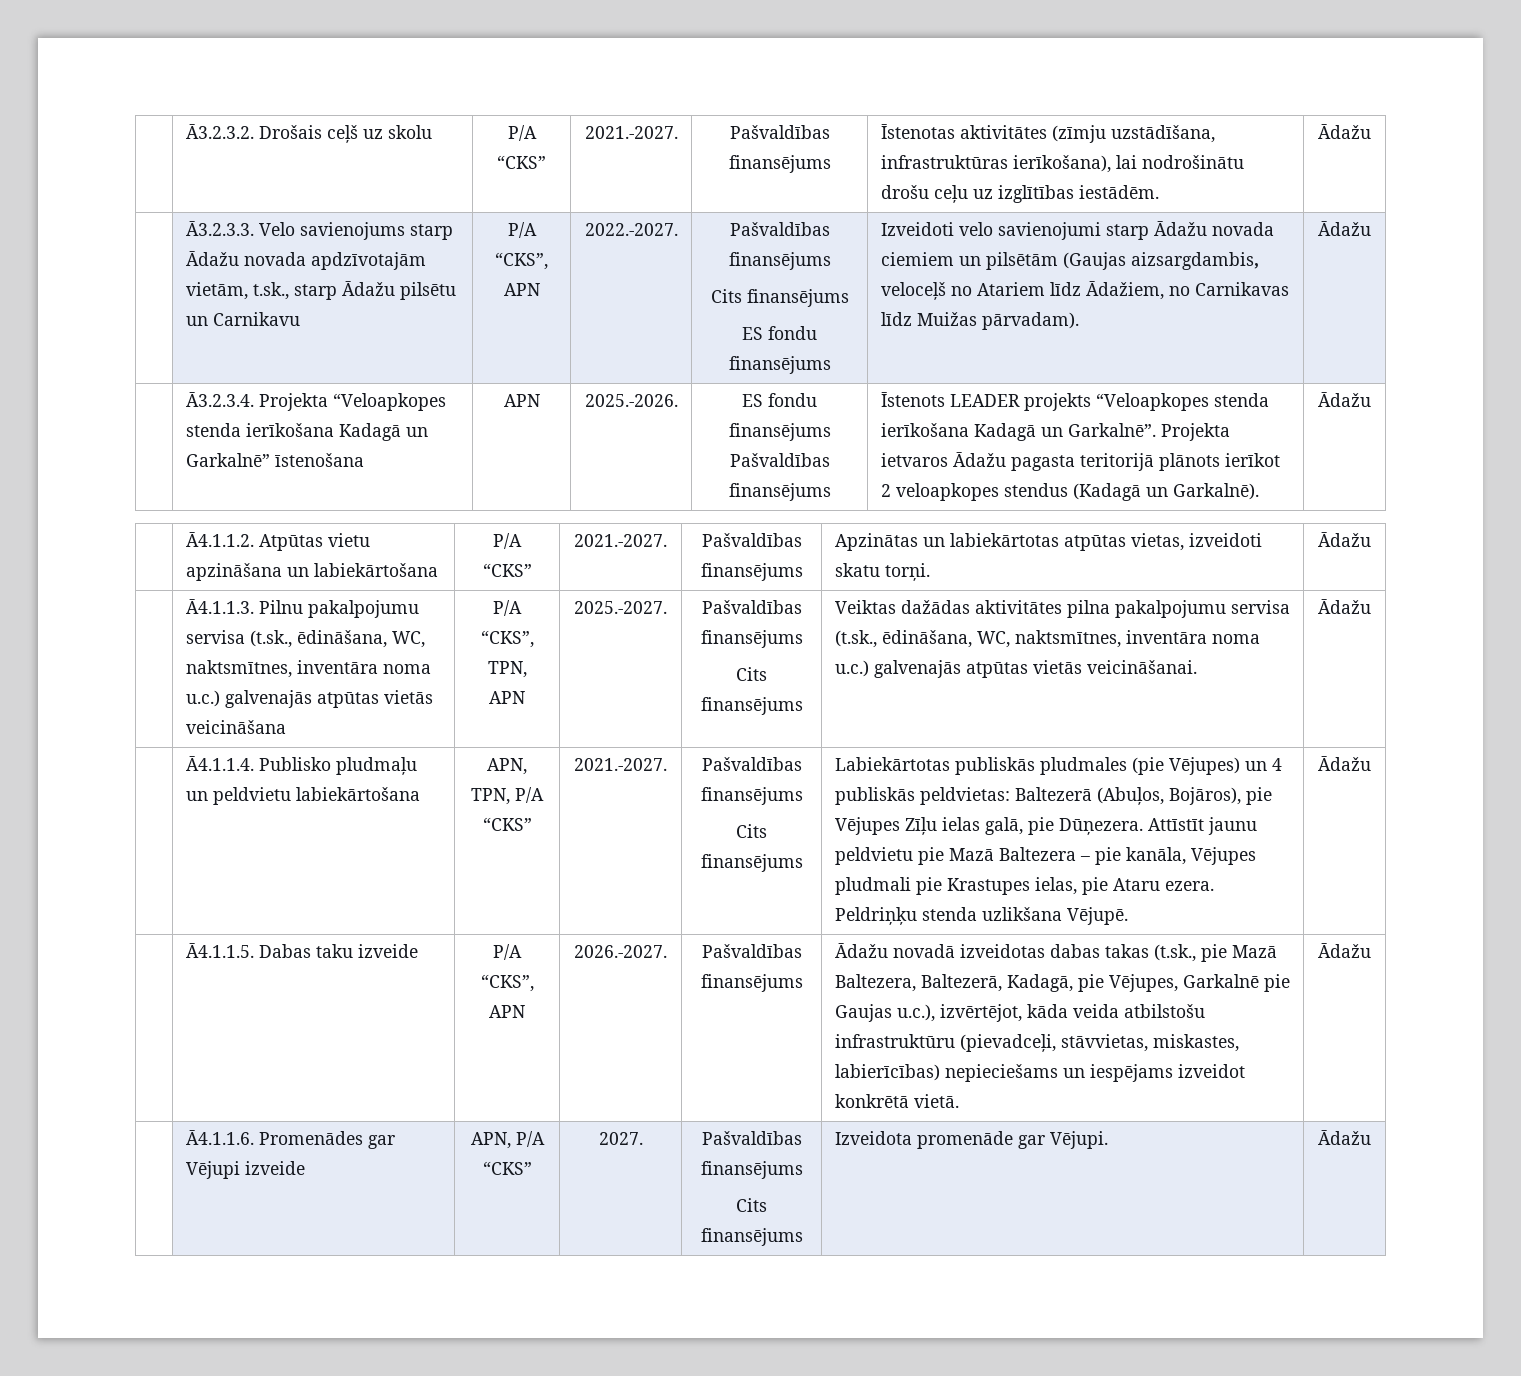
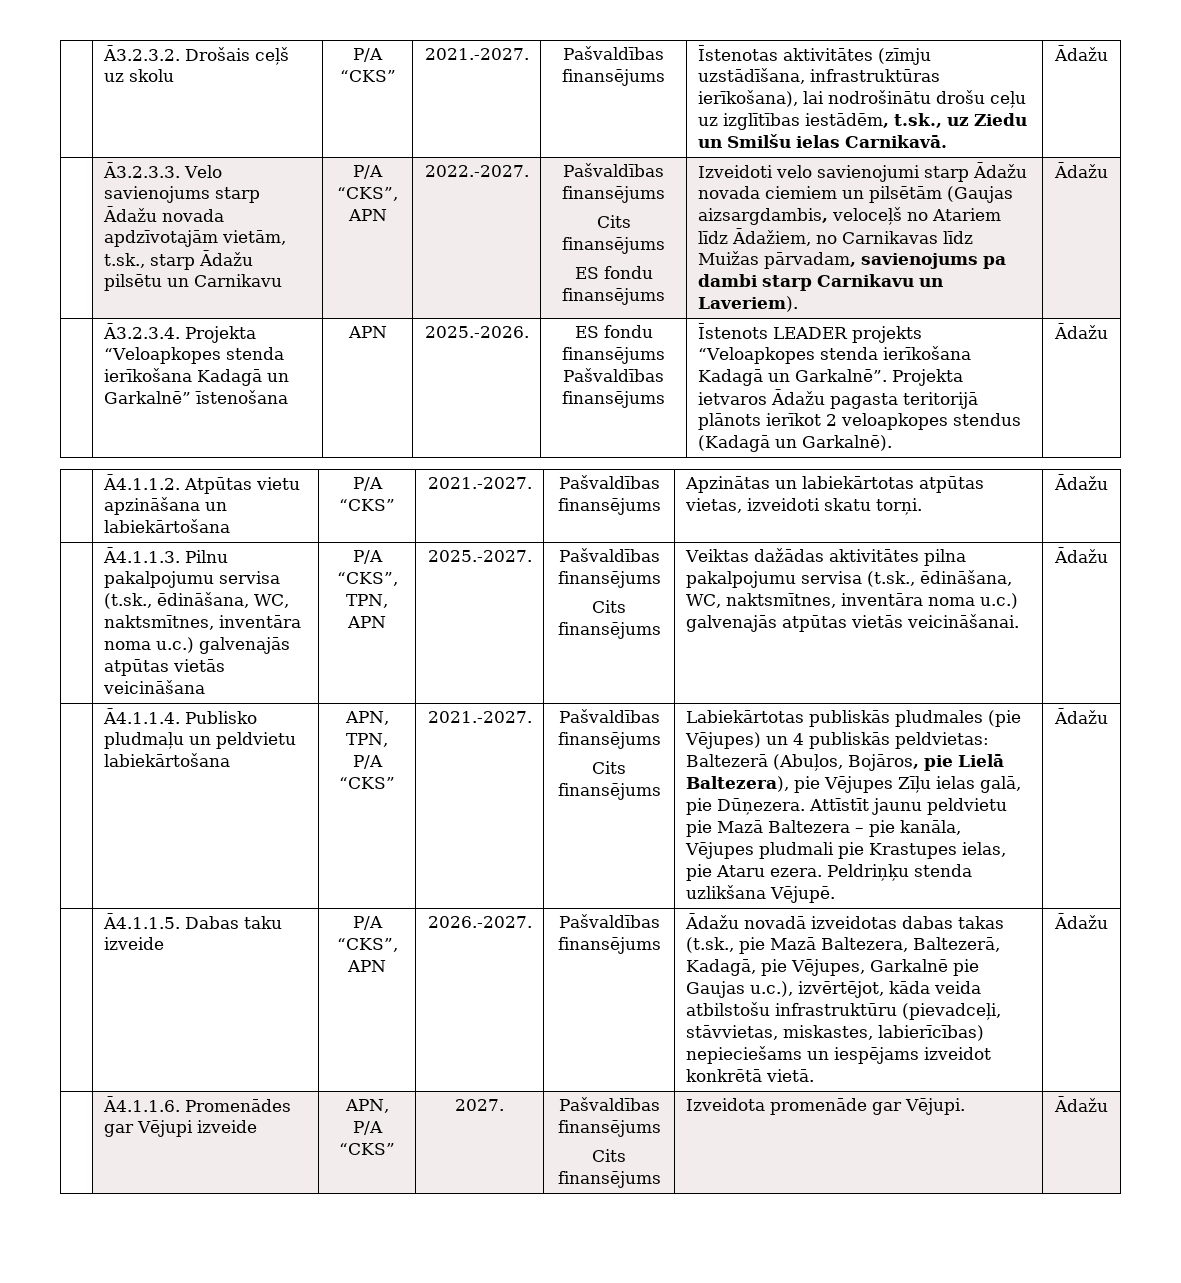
- | Ā3.2.3.2. Drošais ceļš uz skolu | P/A “CKS” | 2021.-2027. | Pašvaldības finansējums | Īstenotas aktivitātes (zīmju uzstādīšana, infrastruktūras ierīkošana), lai nodrošinātu drošu ceļu uz izglītības iestādēm. | Ādažu
+ | Ā3.2.3.2. Drošais ceļš uz skolu | P/A “CKS” | 2021.-2027. | Pašvaldības finansējums | Īstenotas aktivitātes (zīmju uzstādīšana, infrastruktūras ierīkošana), lai nodrošinātu drošu ceļu uz izglītības iestādēm, t.sk., uz Ziedu un Smilšu ielas Carnikavā. | Ādažu
- Izveidoti velo savienojumi starp Ādažu novada ciemiem un pilsētām (Gaujas aizsargdambis, veloceļš no Atariem līdz Ādažiem, no Carnikavas līdz Muižas pārvadam).
+ Izveidoti velo savienojumi starp Ādažu novada ciemiem un pilsētām (Gaujas aizsargdambis, veloceļš no Atariem līdz Ādažiem, no Carnikavas līdz Muižas pārvadam, savienojums pa dambi starp Carnikavu un Laveriem).
- Labiekārtotas publiskās pludmales (pie Vējupes) un 4 publiskās peldvietas: Baltezerā (Abuļos, Bojāros), pie Vējupes Zīļu ielas galā, pie Dūņezera.
+ Labiekārtotas publiskās pludmales (pie Vējupes) un 4 publiskās peldvietas: Baltezerā (Abuļos, Bojāros, pie Lielā Baltezera), pie Vējupes Zīļu ielas galā, pie Dūņezera.

